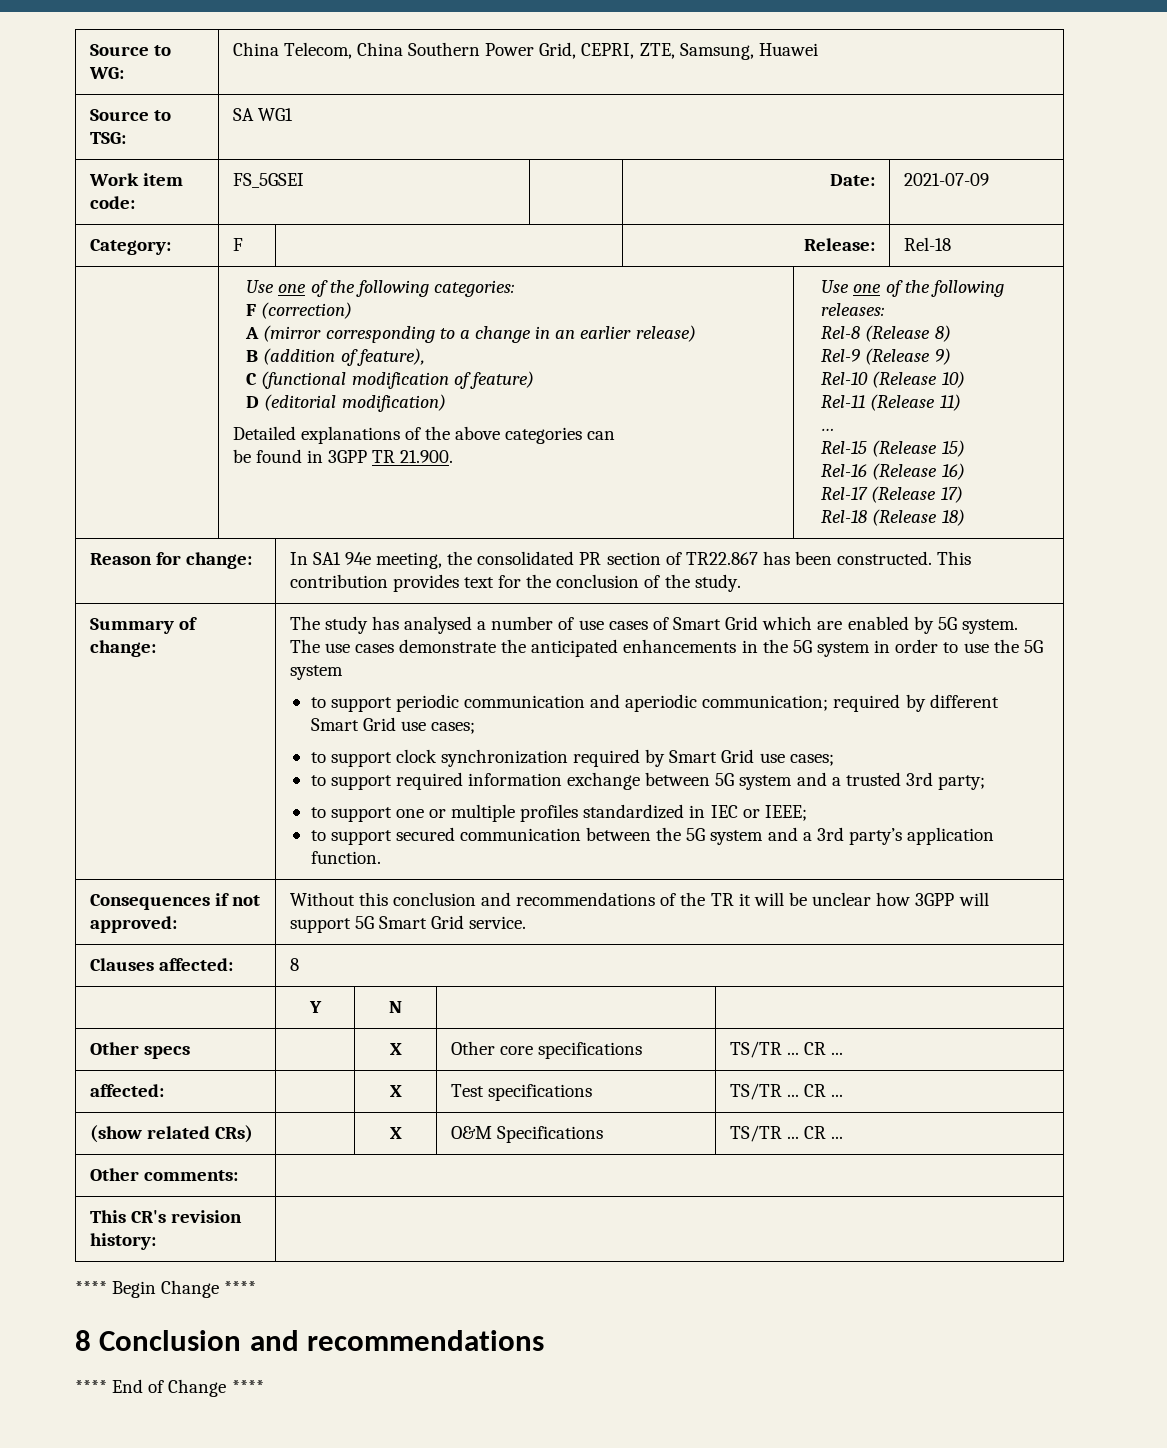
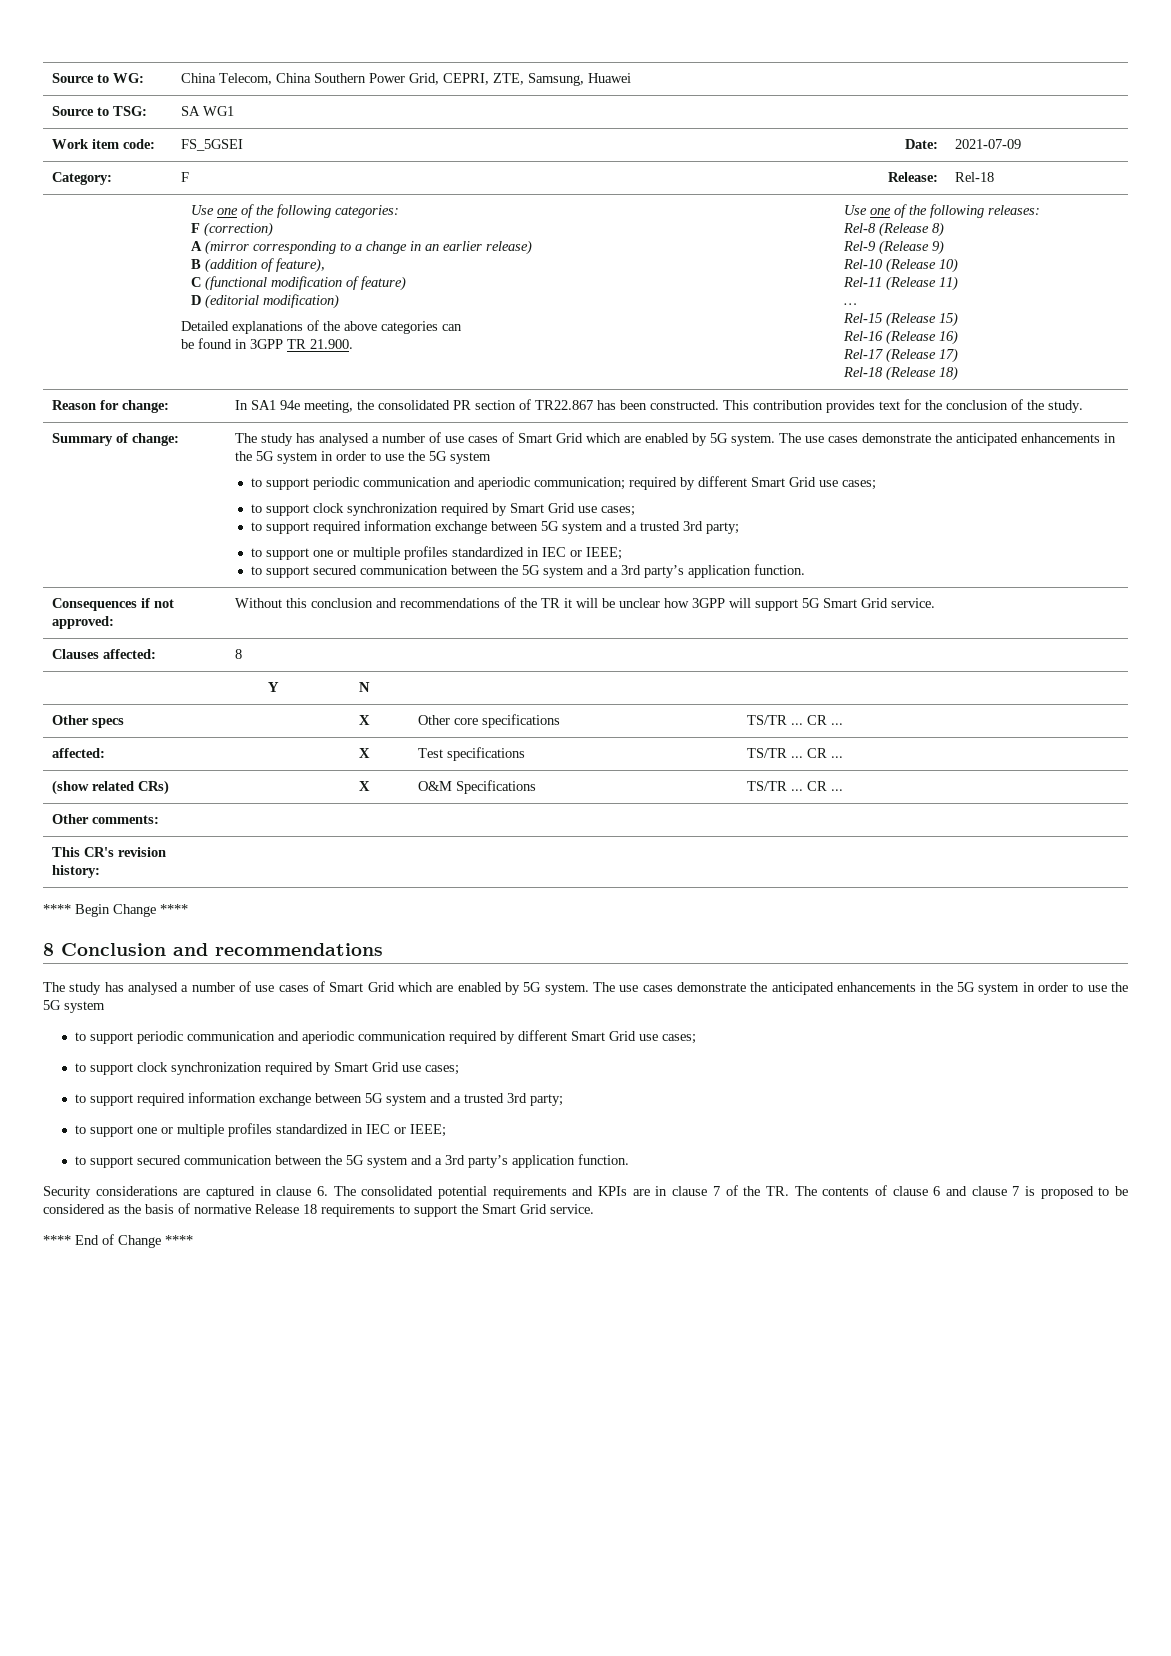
  8 Conclusion and recommendations
+ The study has analysed a number of use cases of Smart Grid which are enabled by 5G system. The use cases demonstrate the anticipated enhancements in the 5G system in order to use the 5G system
+ to support periodic communication and aperiodic communication required by different Smart Grid use cases;
+ to support clock synchronization required by Smart Grid use cases;
+ to support required information exchange between 5G system and a trusted 3rd party;
+ to support one or multiple profiles standardized in IEC or IEEE;
+ to support secured communication between the 5G system and a 3rd party’s application function.
+ Security considerations are captured in clause 6. The consolidated potential requirements and KPIs are in clause 7 of the TR. The contents of clause 6 and clause 7 is proposed to be considered as the basis of normative Release 18 requirements to support the Smart Grid service.

